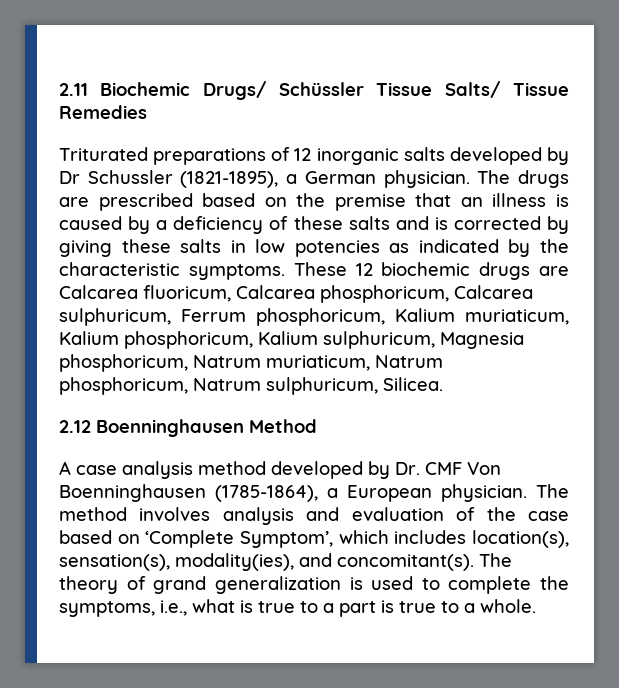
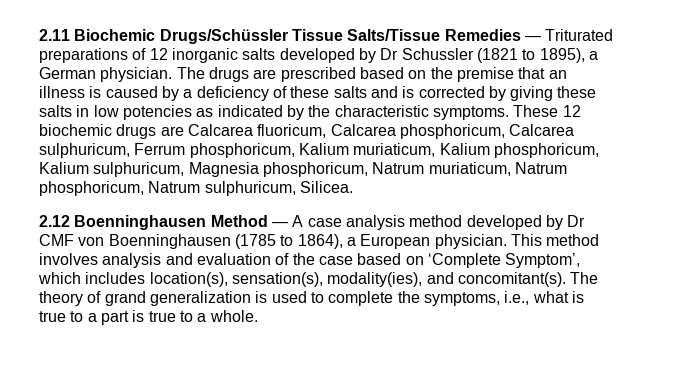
- 2.11 Biochemic Drugs/ Schüssler Tissue Salts/ Tissue Remedies
- Triturated preparations of 12 inorganic salts developed by Dr Schussler (1821-1895), a German physician.
+ 2.11 Biochemic Drugs/Schüssler Tissue Salts/Tissue Remedies — Triturated preparations of 12 inorganic salts developed by Dr Schussler (1821 to 1895), a German physician.
- 2.12 Boenninghausen Method
- A case analysis method developed by Dr. CMF Von Boenninghausen (1785-1864), a European physician.
+ 2.12 Boenninghausen Method — A case analysis method developed by Dr CMF von Boenninghausen (1785 to 1864), a European physician.
- The method involves analysis and evaluation of the case based on ‘Complete Symptom’, which includes location(s), sensation(s), modality(ies), and concomitant(s).
+ This method involves analysis and evaluation of the case based on ‘Complete Symptom’, which includes location(s), sensation(s), modality(ies), and concomitant(s).

